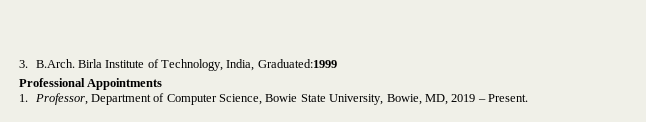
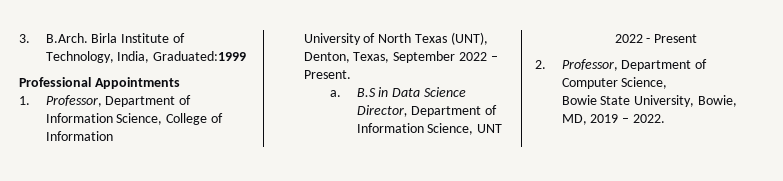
- 1. Professor, Department of Computer Science, Bowie State University, Bowie, MD, 2019 – Present.
+ 1. Professor, Department of Information Science, College of Information
+ University of North Texas (UNT), Denton, Texas, September 2022 – Present.
+ a. B.S in Data Science Director, Department of Information Science, UNT 2022 - Present
+ 2. Professor, Department of Computer Science,
+ Bowie State University, Bowie, MD, 2019 – 2022.

